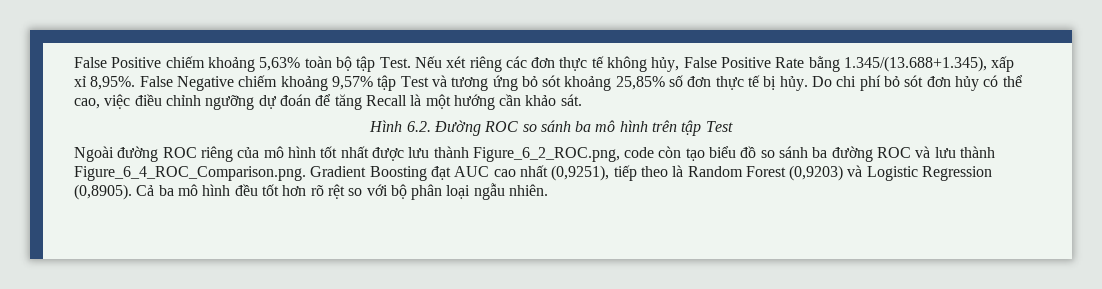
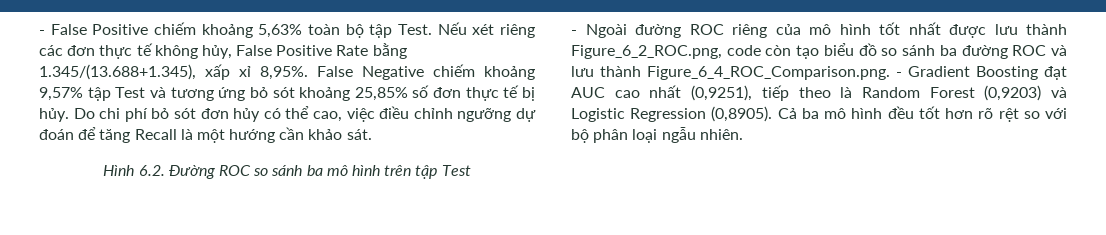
- False Positive chiếm khoảng 5,63% toàn bộ tập Test.
+ - False Positive chiếm khoảng 5,63% toàn bộ tập Test.
- Ngoài đường ROC riêng của mô hình tốt nhất được lưu thành Figure_6_2_ROC.png, code còn tạo biểu đồ so sánh ba đường ROC và lưu thành Figure_6_4_ROC_Comparison.png. Gradient Boosting đạt AUC cao nhất (0,9251), tiếp theo là Random Forest (0,9203) và Logistic Regression (0,8905).
+ - Ngoài đường ROC riêng của mô hình tốt nhất được lưu thành Figure_6_2_ROC.png, code còn tạo biểu đồ so sánh ba đường ROC và lưu thành Figure_6_4_ROC_Comparison.png. - Gradient Boosting đạt AUC cao nhất (0,9251), tiếp theo là Random Forest (0,9203) và Logistic Regression (0,8905).

